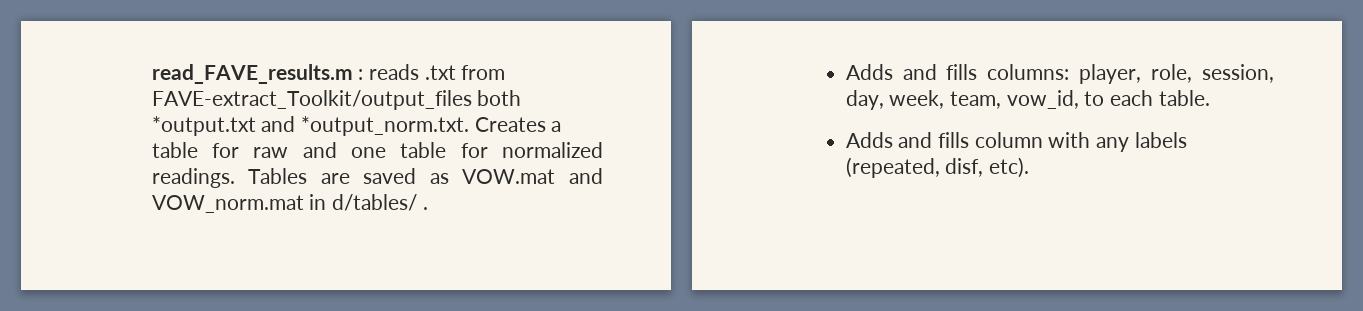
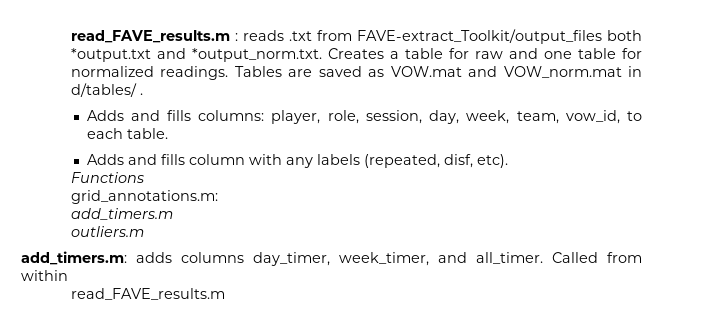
+ Functions
+ grid_annotations.m:
+ add_timers.m
+ outliers.m
+ add_timers.m: adds columns day_timer, week_timer, and all_timer. Called from within
+ read_FAVE_results.m

